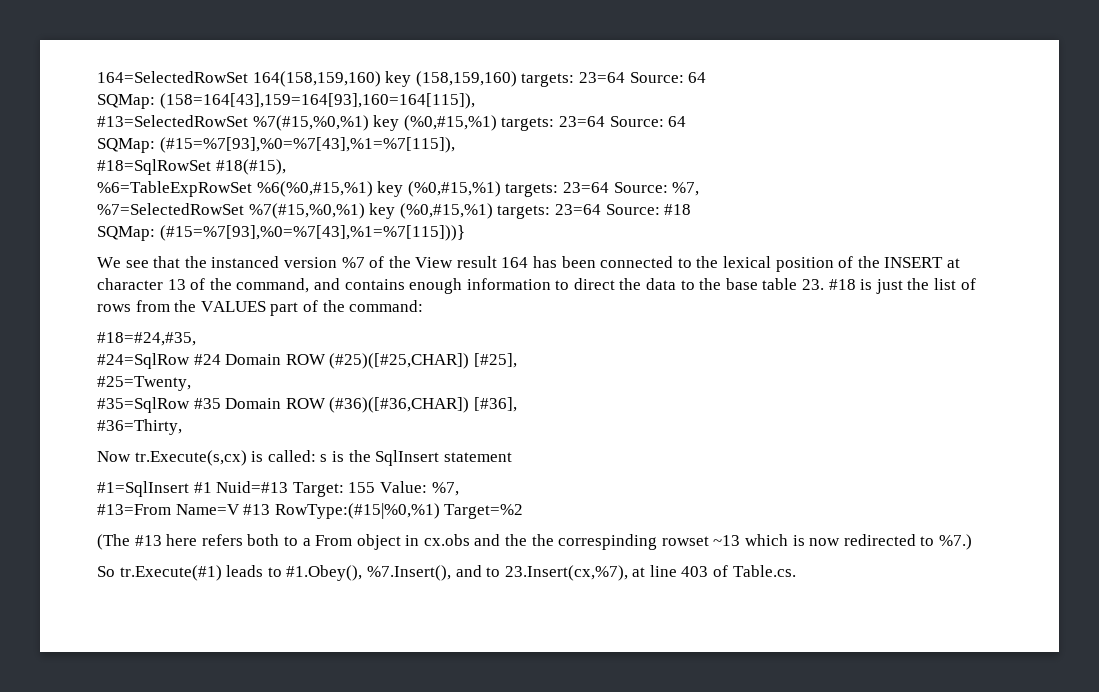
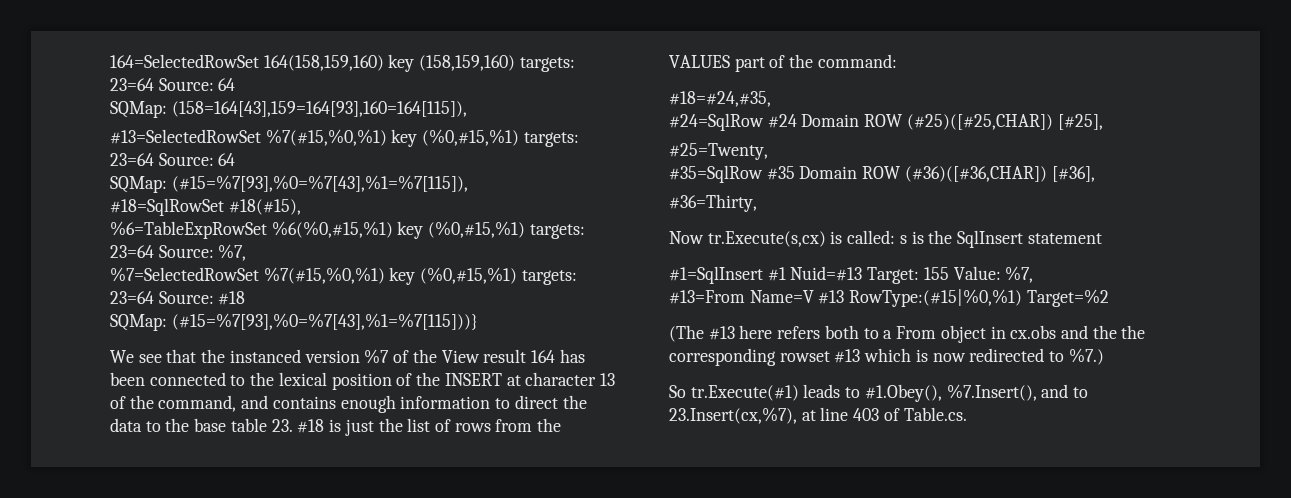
- (The #13 here refers both to a From object in cx.obs and the the correspinding rowset ~13 which is now redirected to %7.)
+ (The #13 here refers both to a From object in cx.obs and the the corresponding rowset #13 which is now redirected to %7.)

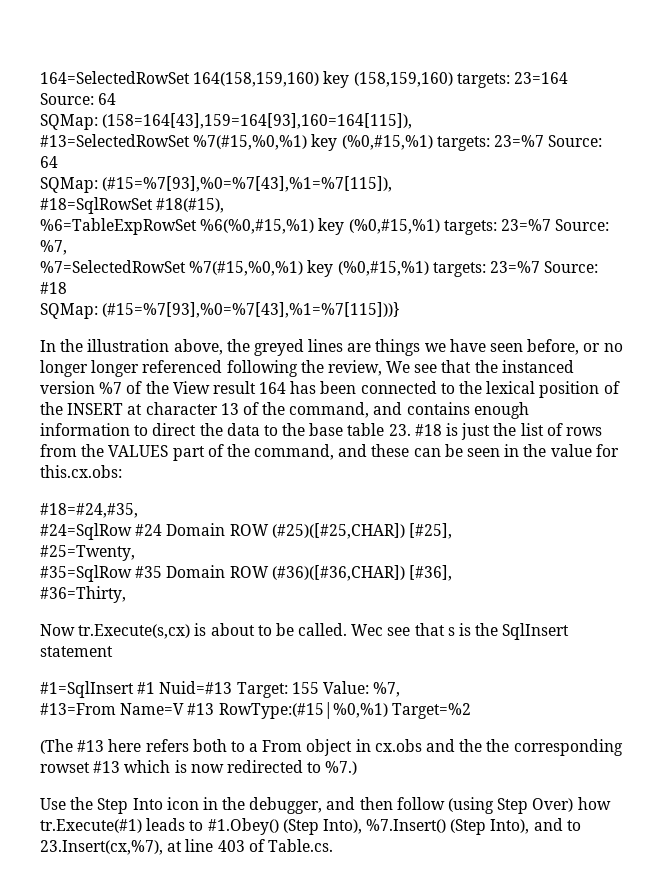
- 164=SelectedRowSet 164(158,159,160) key (158,159,160) targets: 23=64 Source: 64
+ 164=SelectedRowSet 164(158,159,160) key (158,159,160) targets: 23=164 Source: 64
- #13=SelectedRowSet %7(#15,%0,%1) key (%0,#15,%1) targets: 23=64 Source: 64
+ #13=SelectedRowSet %7(#15,%0,%1) key (%0,#15,%1) targets: 23=%7 Source: 64
- %6=TableExpRowSet %6(%0,#15,%1) key (%0,#15,%1) targets: 23=64 Source: %7,
+ %6=TableExpRowSet %6(%0,#15,%1) key (%0,#15,%1) targets: 23=%7 Source: %7,
- %7=SelectedRowSet %7(#15,%0,%1) key (%0,#15,%1) targets: 23=64 Source: #18
+ %7=SelectedRowSet %7(#15,%0,%1) key (%0,#15,%1) targets: 23=%7 Source: #18
- We see that the instanced version %7 of the View result 164 has been connected to the lexical position of the INSERT at character 13 of the command, and contains enough information to direct the data to the base table 23. #18 is just the list of rows from the VALUES part of the command:
+ In the illustration above, the greyed lines are things we have seen before, or no longer longer referenced following the review, We see that the instanced version %7 of the View result 164 has been connected to the lexical position of the INSERT at character 13 of the command, and contains enough information to direct the data to the base table 23. #18 is just the list of rows from the VALUES part of the command, and these can be seen in the value for this.cx.obs:
- Now tr.Execute(s,cx) is called: s is the SqlInsert statement
+ Now tr.Execute(s,cx) is about to be called. Wec see that s is the SqlInsert statement
- So tr.Execute(#1) leads to #1.Obey(), %7.Insert(), and to 23.Insert(cx,%7), at line 403 of Table.cs.
+ Use the Step Into icon in the debugger, and then follow (using Step Over) how tr.Execute(#1) leads to #1.Obey() (Step Into), %7.Insert() (Step Into), and to 23.Insert(cx,%7), at line 403 of Table.cs.

